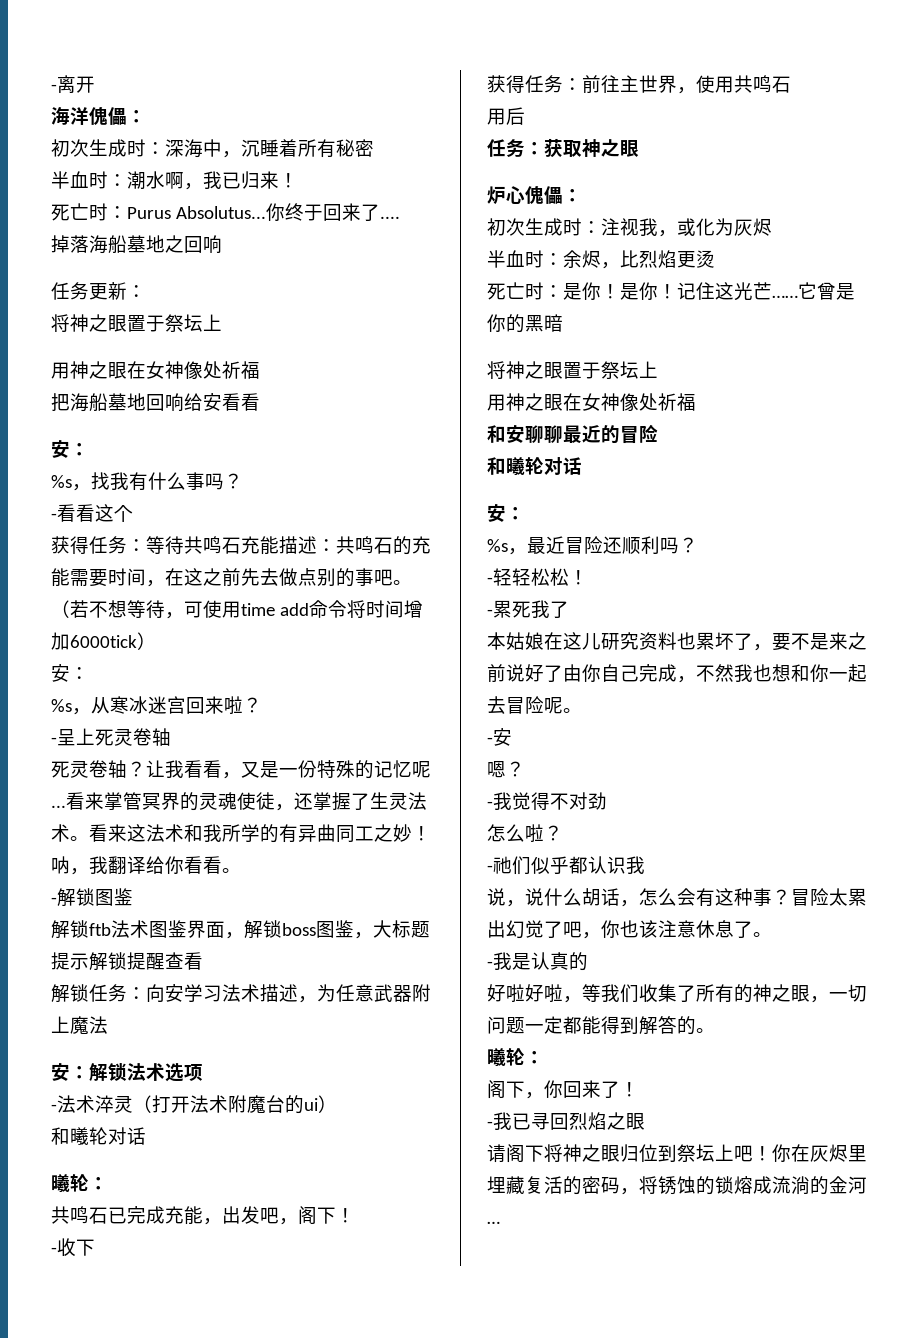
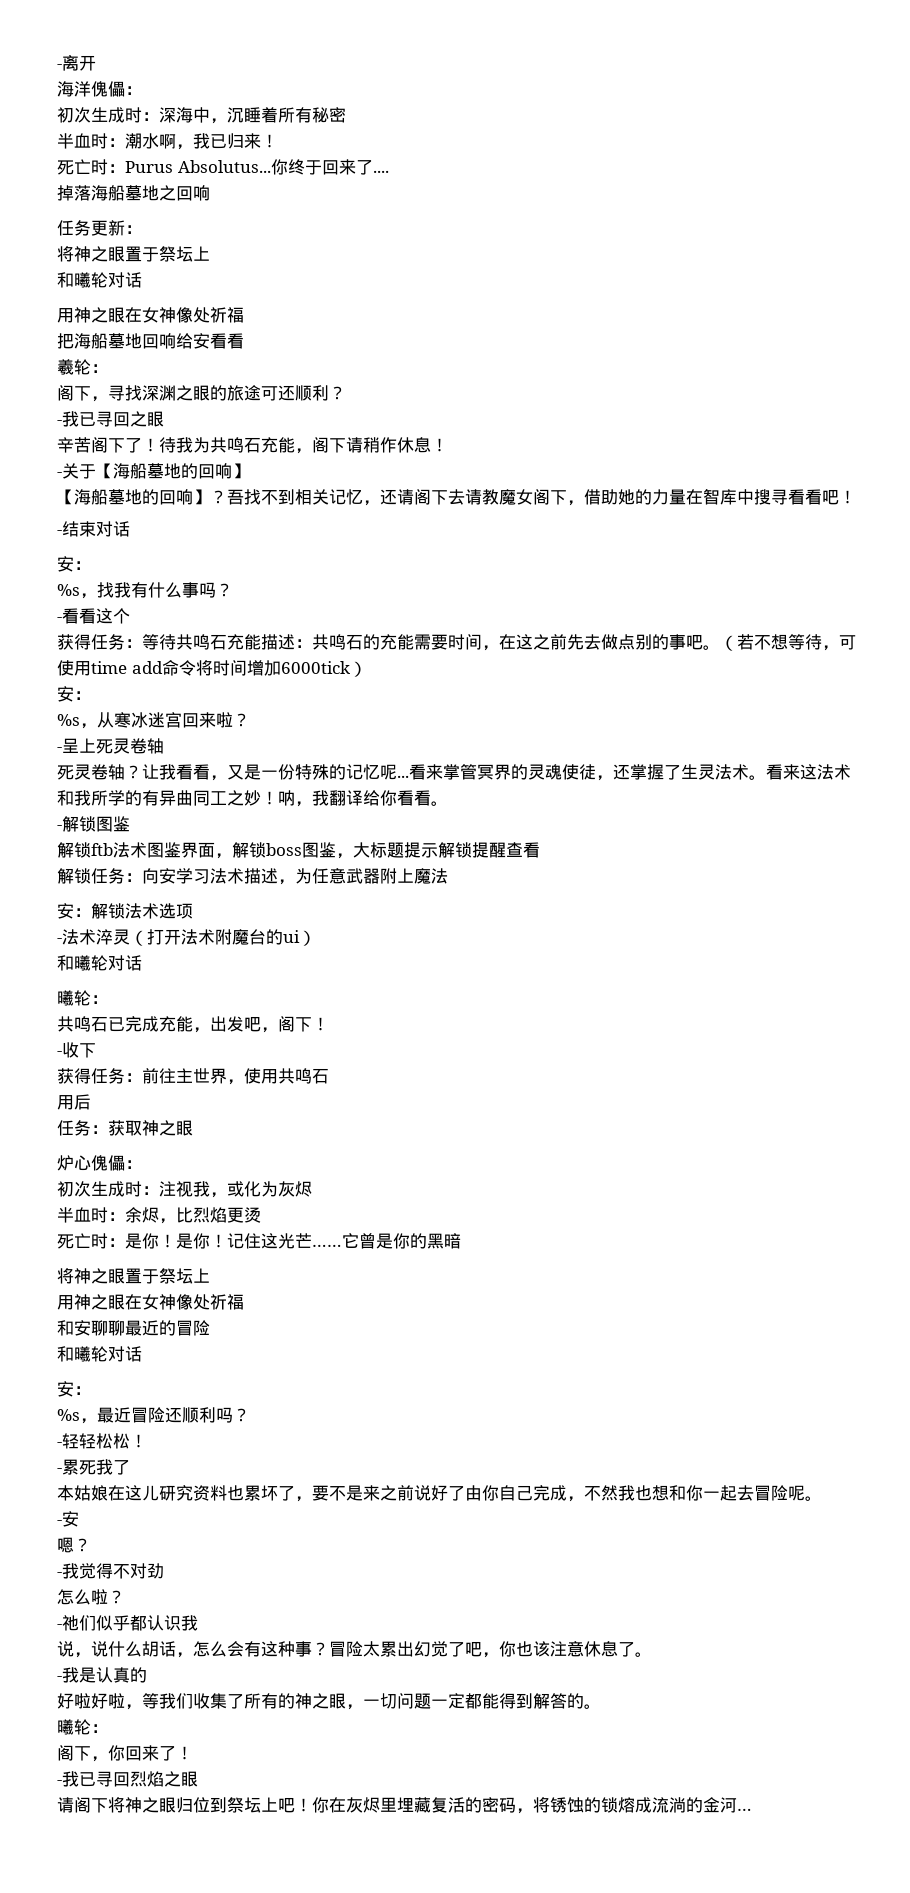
  任务更新：
  将神之眼置于祭坛上
+ 和曦轮对话
+ 羲轮：
+ 阁下，寻找深渊之眼的旅途可还顺利？
+ -我已寻回之眼
+ 辛苦阁下了！待我为共鸣石充能，阁下请稍作休息！
+ -关于【海船墓地的回响】
+ 【海船墓地的回响】？吾找不到相关记忆，还请阁下去请教魔女阁下，借助她的力量在智库中搜寻看看吧！
+ -结束对话

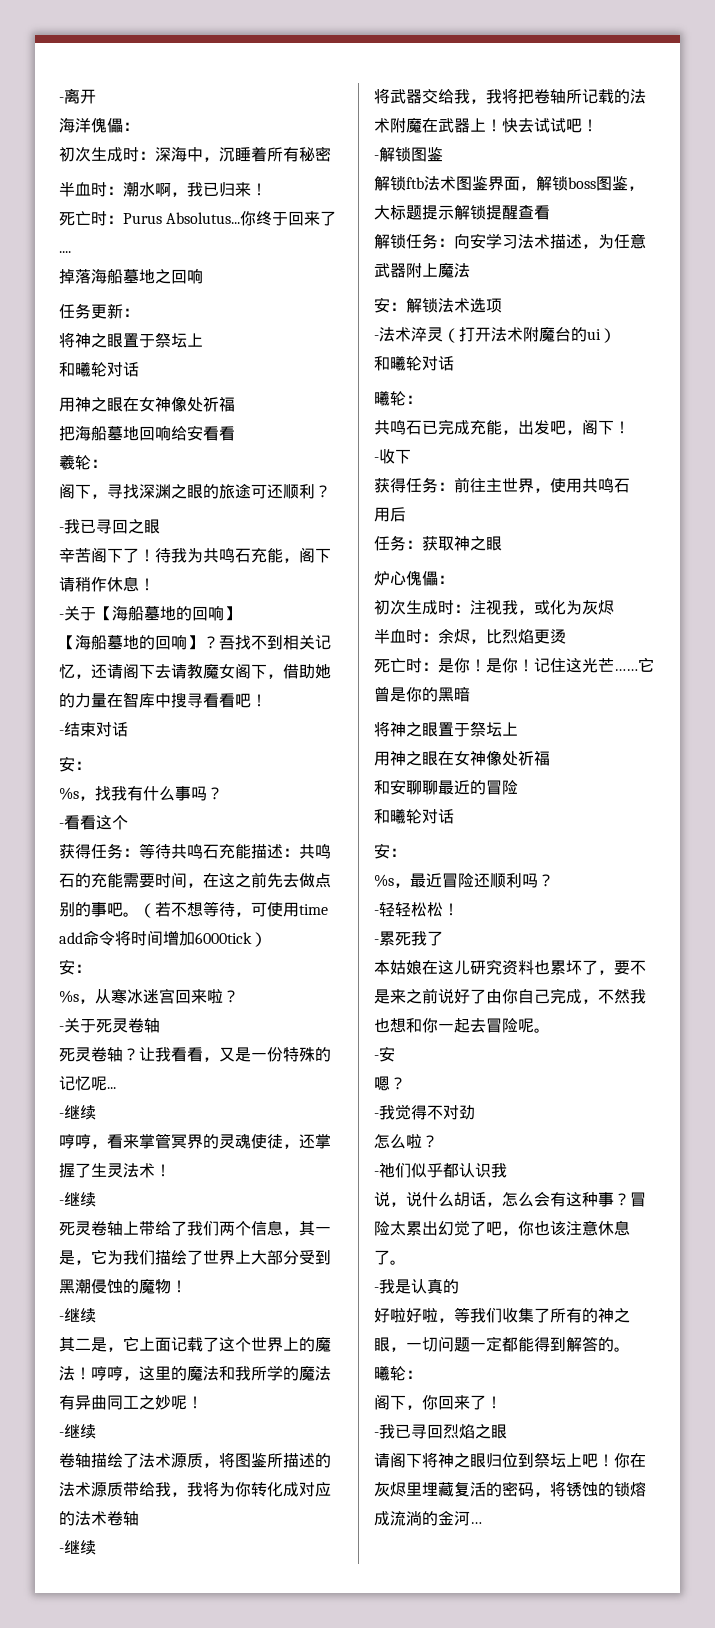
- -呈上死灵卷轴
+ -关于死灵卷轴
- 让我看看，又是一份特殊的记忆呢...看来掌管冥界的灵魂使徒，还掌握了生灵法术。看来这法术和我所学的有异曲同工之妙！呐，我翻译给你看看。
+ 让我看看，又是一份特殊的记忆呢...
+ -继续
+ 哼哼，看来掌管冥界的灵魂使徒，还掌握了生灵法术！
+ -继续
+ 死灵卷轴上带给了我们两个信息，其一是，它为我们描绘了世界上大部分受到黑潮侵蚀的魔物！
+ -继续
+ 其二是，它上面记载了这个世界上的魔法！哼哼，这里的魔法和我所学的魔法有异曲同工之妙呢！
+ -继续
+ 卷轴描绘了法术源质，将图鉴所描述的法术源质带给我，我将为你转化成对应的法术卷轴
+ -继续
+ 将武器交给我，我将把卷轴所记载的法术附魔在武器上！快去试试吧！

